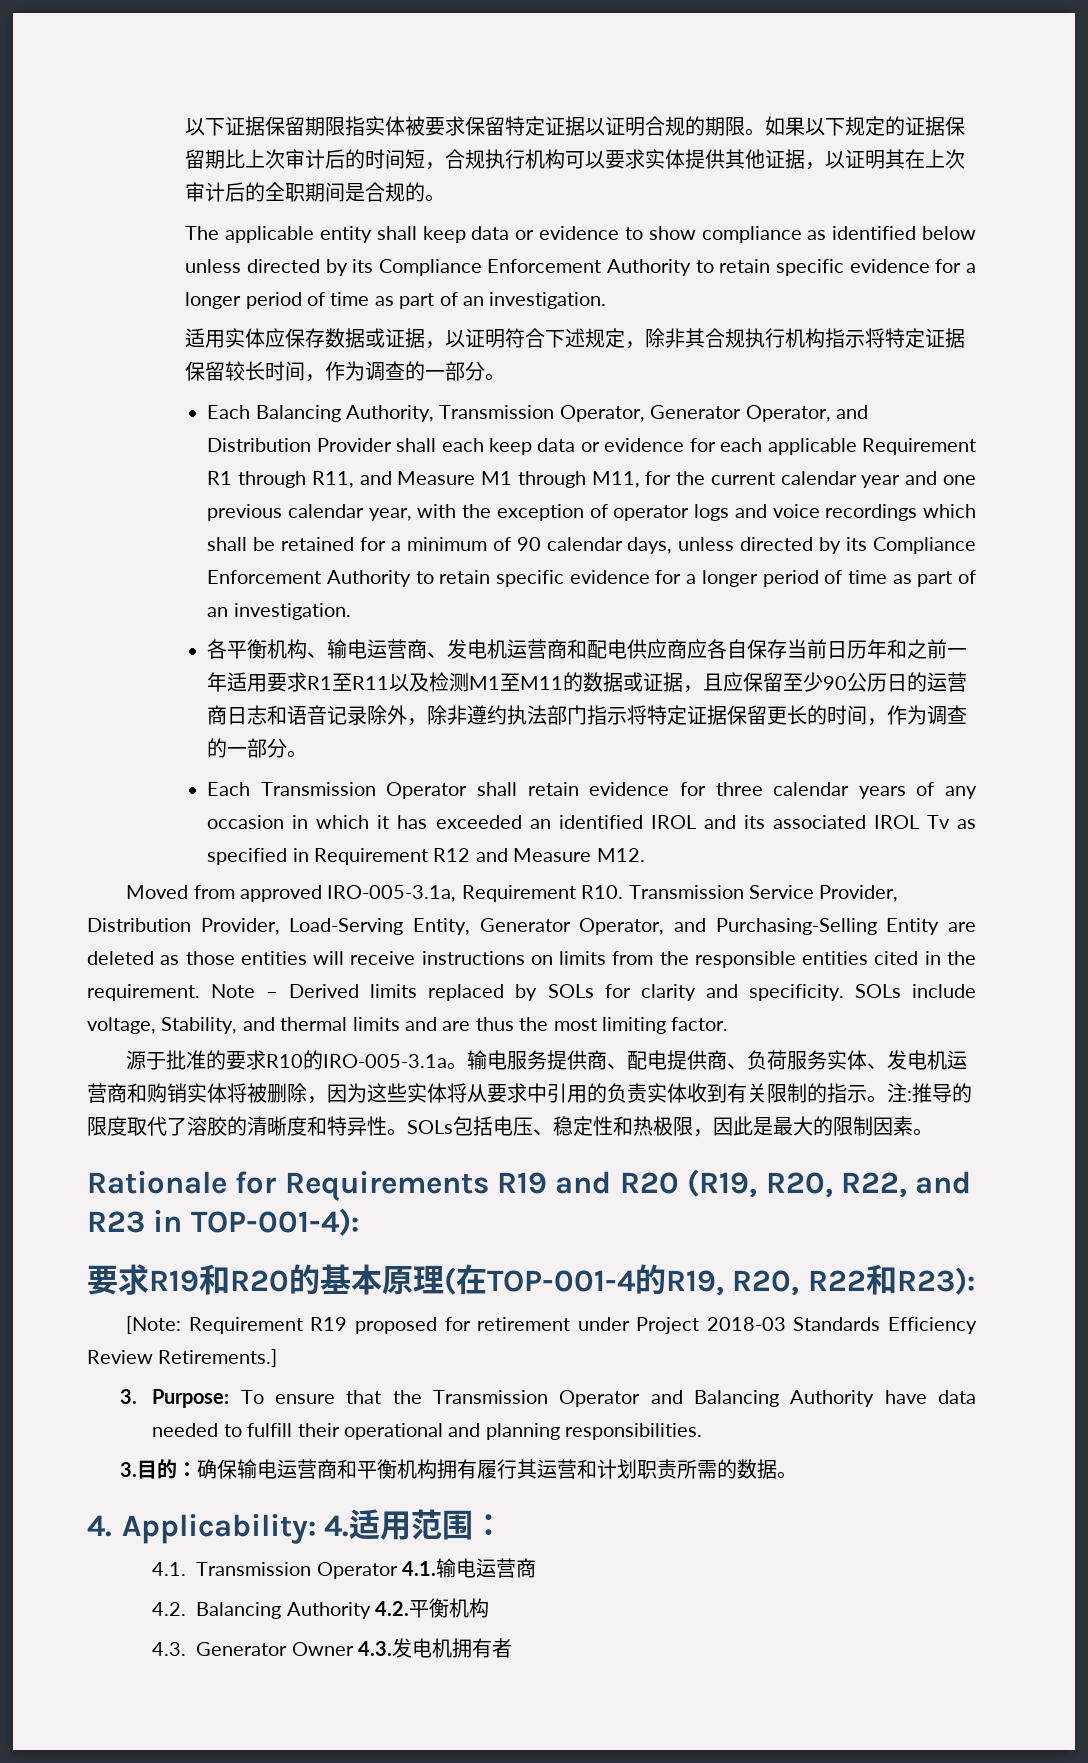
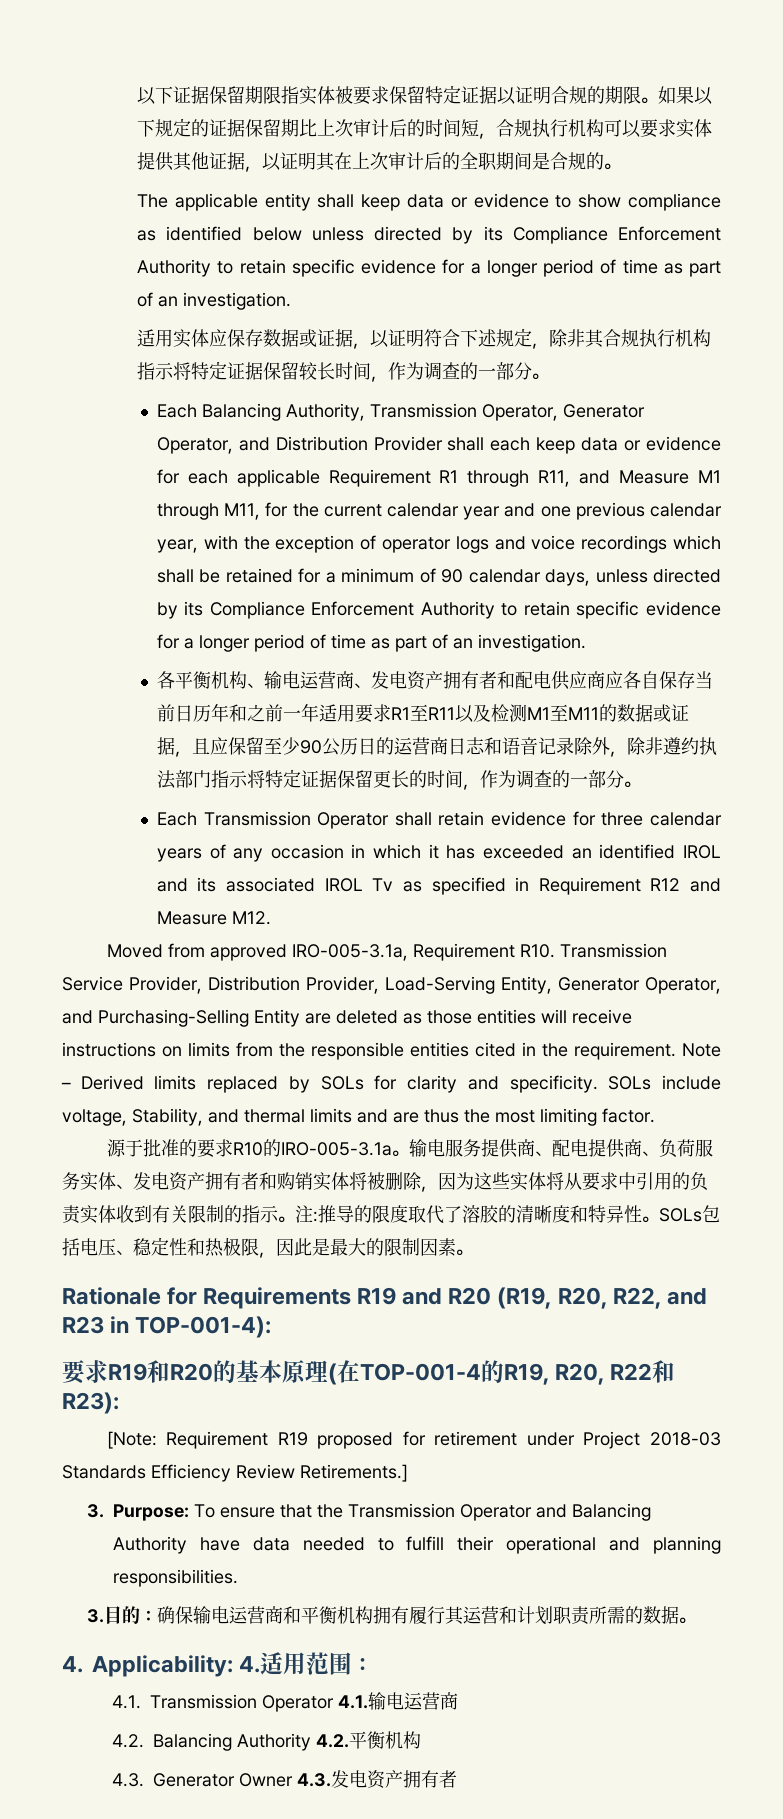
- 各平衡机构、输电运营商、发电机运营商和配电供应商应各自保存当前日历年和之前一年适用要求R1至R11以及检测M1至M11的数据或证据，且应保留至少90公历日的运营商日志和语音记录除外，除非遵约执法部门指示将特定证据保留更长的时间，作为调查的一部分。
+ 各平衡机构、输电运营商、发电资产拥有者和配电供应商应各自保存当前日历年和之前一年适用要求R1至R11以及检测M1至M11的数据或证据，且应保留至少90公历日的运营商日志和语音记录除外，除非遵约执法部门指示将特定证据保留更长的时间，作为调查的一部分。
- 输电服务提供商、配电提供商、负荷服务实体、发电机运营商和购销实体将被删除，因为这些实体将从要求中引用的负责实体收到有关限制的指示。
+ 输电服务提供商、配电提供商、负荷服务实体、发电资产拥有者和购销实体将被删除，因为这些实体将从要求中引用的负责实体收到有关限制的指示。
- 4.3. Generator Owner 4.3.发电机拥有者
+ 4.3. Generator Owner 4.3.发电资产拥有者

